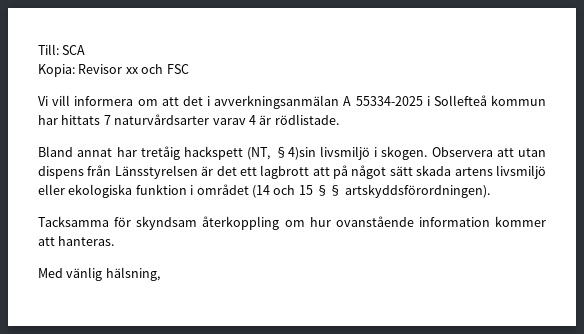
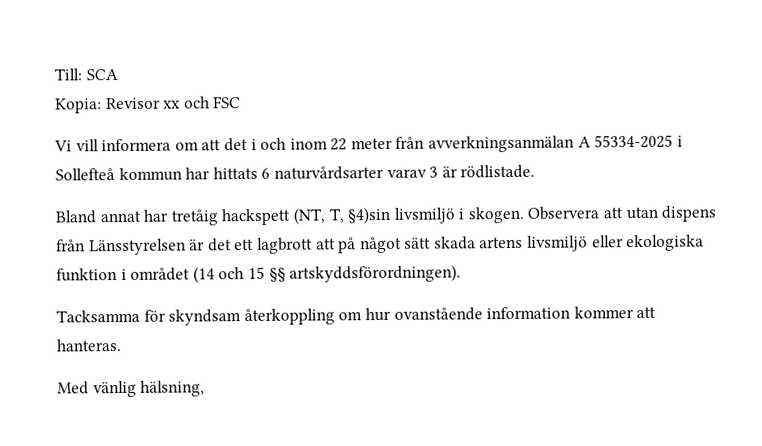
- Vi vill informera om att det i avverkningsanmälan A 55334-2025 i Sollefteå kommun har hittats 7 naturvårdsarter varav 4 är rödlistade.
+ Vi vill informera om att det i och inom 22 meter från avverkningsanmälan A 55334-2025 i Sollefteå kommun har hittats 6 naturvårdsarter varav 3 är rödlistade.
- Bland annat har tretåig hackspett (NT, §4)sin livsmiljö i skogen.
+ Bland annat har tretåig hackspett (NT, T, §4)sin livsmiljö i skogen.

